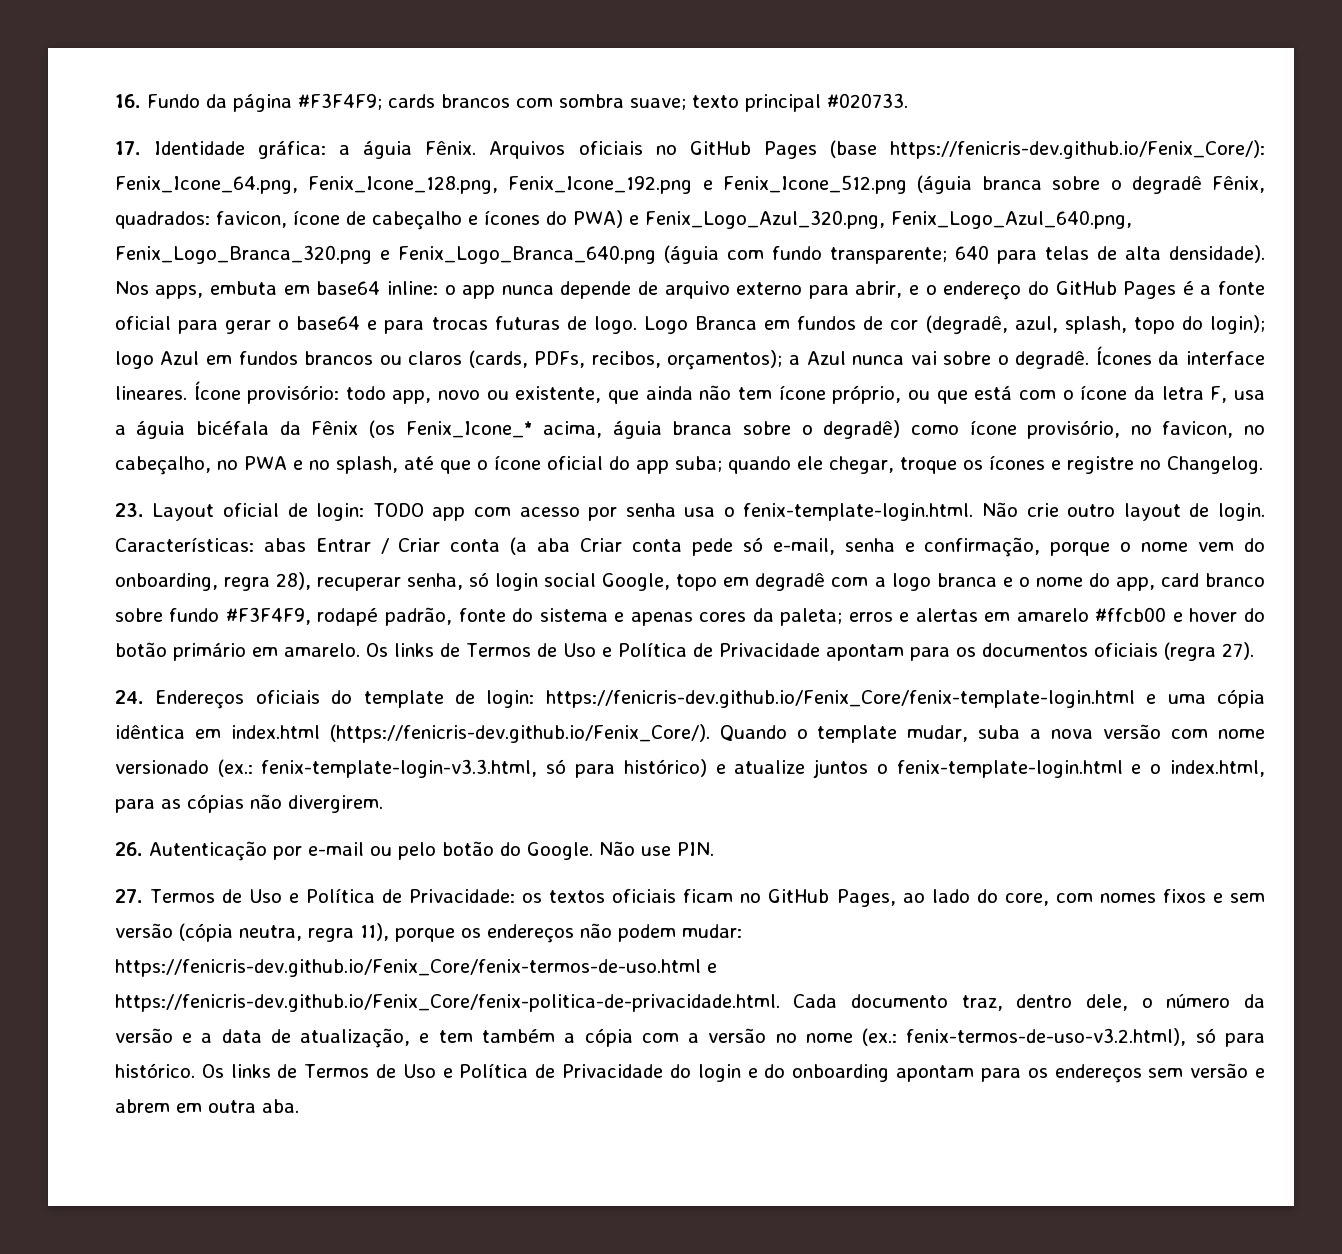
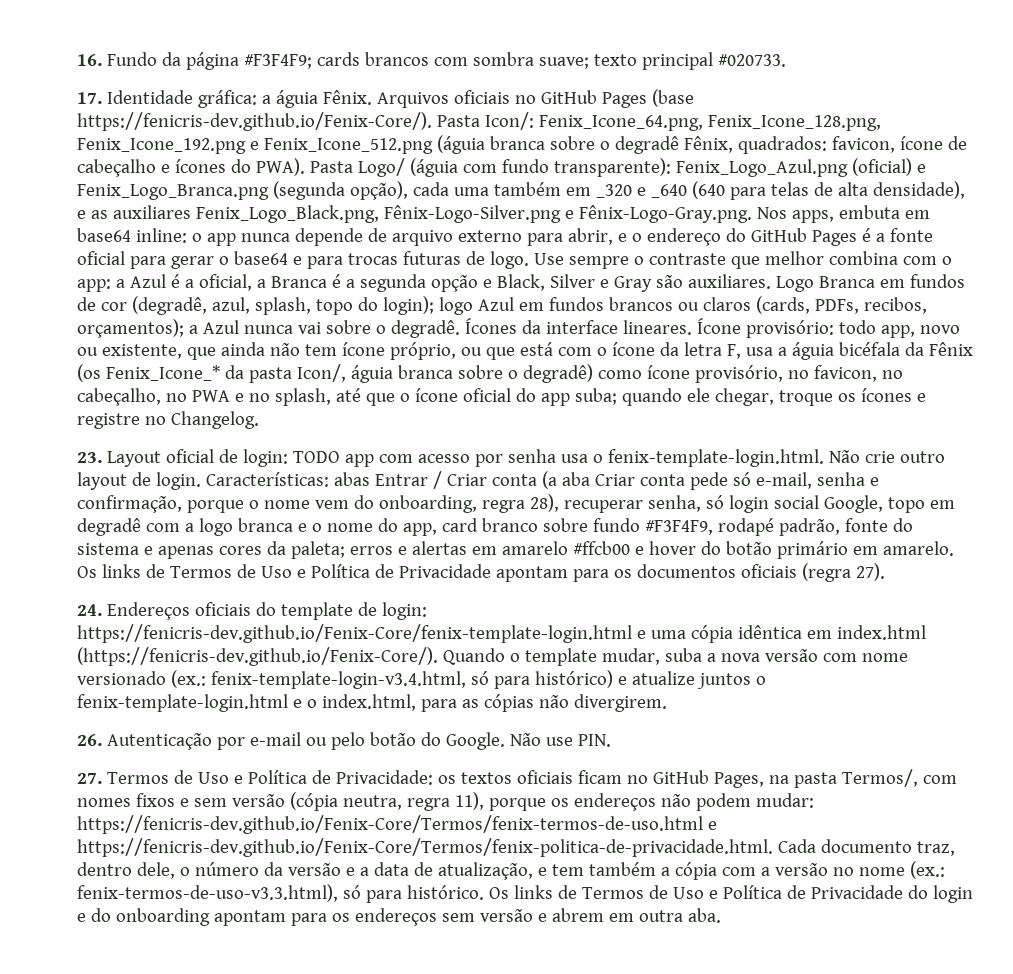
- Arquivos oficiais no GitHub Pages (base https://fenicris-dev.github.io/Fenix_Core/): Fenix_Icone_64.png, Fenix_Icone_128.png, Fenix_Icone_192.png e Fenix_Icone_512.png (águia branca sobre o degradê Fênix, quadrados: favicon, ícone de cabeçalho e ícones do PWA) e Fenix_Logo_Azul_320.png, Fenix_Logo_Azul_640.png, Fenix_Logo_Branca_320.png e Fenix_Logo_Branca_640.png (águia com fundo transparente; 640 para telas de alta densidade). Nos apps, embuta em base64 inline: o app nunca depende de arquivo externo para abrir, e o endereço do GitHub Pages é a fonte oficial para gerar o base64 e para trocas futuras de logo.
+ Arquivos oficiais no GitHub Pages (base https://fenicris-dev.github.io/Fenix-Core/). Pasta Icon/: Fenix_Icone_64.png, Fenix_Icone_128.png, Fenix_Icone_192.png e Fenix_Icone_512.png (águia branca sobre o degradê Fênix, quadrados: favicon, ícone de cabeçalho e ícones do PWA). Pasta Logo/ (águia com fundo transparente): Fenix_Logo_Azul.png (oficial) e Fenix_Logo_Branca.png (segunda opção), cada uma também em _320 e _640 (640 para telas de alta densidade), e as auxiliares Fenix_Logo_Black.png, Fênix-Logo-Silver.png e Fênix-Logo-Gray.png. Nos apps, embuta em base64 inline: o app nunca depende de arquivo externo para abrir, e o endereço do GitHub Pages é a fonte oficial para gerar o base64 e para trocas futuras de logo.
+ Use sempre o contraste que melhor combina com o app: a Azul é a oficial, a Branca é a segunda opção e Black, Silver e Gray são auxiliares.
- todo app, novo ou existente, que ainda não tem ícone próprio, ou que está com o ícone da letra F, usa a águia bicéfala da Fênix (os Fenix_Icone_* acima, águia branca sobre o degradê) como ícone provisório, no favicon, no cabeçalho, no PWA e no splash, até que o ícone oficial do app suba;
+ todo app, novo ou existente, que ainda não tem ícone próprio, ou que está com o ícone da letra F, usa a águia bicéfala da Fênix (os Fenix_Icone_* da pasta Icon/, águia branca sobre o degradê) como ícone provisório, no favicon, no cabeçalho, no PWA e no splash, até que o ícone oficial do app suba;
- 24. Endereços oficiais do template de login: https://fenicris-dev.github.io/Fenix_Core/fenix-template-login.html e uma cópia idêntica em index.html (https://fenicris-dev.github.io/Fenix_Core/). Quando o template mudar, suba a nova versão com nome versionado (ex.: fenix-template-login-v3.3.html, só para histórico) e atualize juntos o fenix-template-login.html e o index.html, para as cópias não divergirem.
+ 24. Endereços oficiais do template de login: https://fenicris-dev.github.io/Fenix-Core/fenix-template-login.html e uma cópia idêntica em index.html (https://fenicris-dev.github.io/Fenix-Core/). Quando o template mudar, suba a nova versão com nome versionado (ex.: fenix-template-login-v3.4.html, só para histórico) e atualize juntos o fenix-template-login.html e o index.html, para as cópias não divergirem.
- 27. Termos de Uso e Política de Privacidade: os textos oficiais ficam no GitHub Pages, ao lado do core, com nomes fixos e sem versão (cópia neutra, regra 11), porque os endereços não podem mudar: https://fenicris-dev.github.io/Fenix_Core/fenix-termos-de-uso.html e https://fenicris-dev.github.io/Fenix_Core/fenix-politica-de-privacidade.html. Cada documento traz, dentro dele, o número da versão e a data de atualização, e tem também a cópia com a versão no nome (ex.: fenix-termos-de-uso-v3.2.html), só para histórico.
+ 27. Termos de Uso e Política de Privacidade: os textos oficiais ficam no GitHub Pages, na pasta Termos/, com nomes fixos e sem versão (cópia neutra, regra 11), porque os endereços não podem mudar: https://fenicris-dev.github.io/Fenix-Core/Termos/fenix-termos-de-uso.html e https://fenicris-dev.github.io/Fenix-Core/Termos/fenix-politica-de-privacidade.html. Cada documento traz, dentro dele, o número da versão e a data de atualização, e tem também a cópia com a versão no nome (ex.: fenix-termos-de-uso-v3.3.html), só para histórico.

